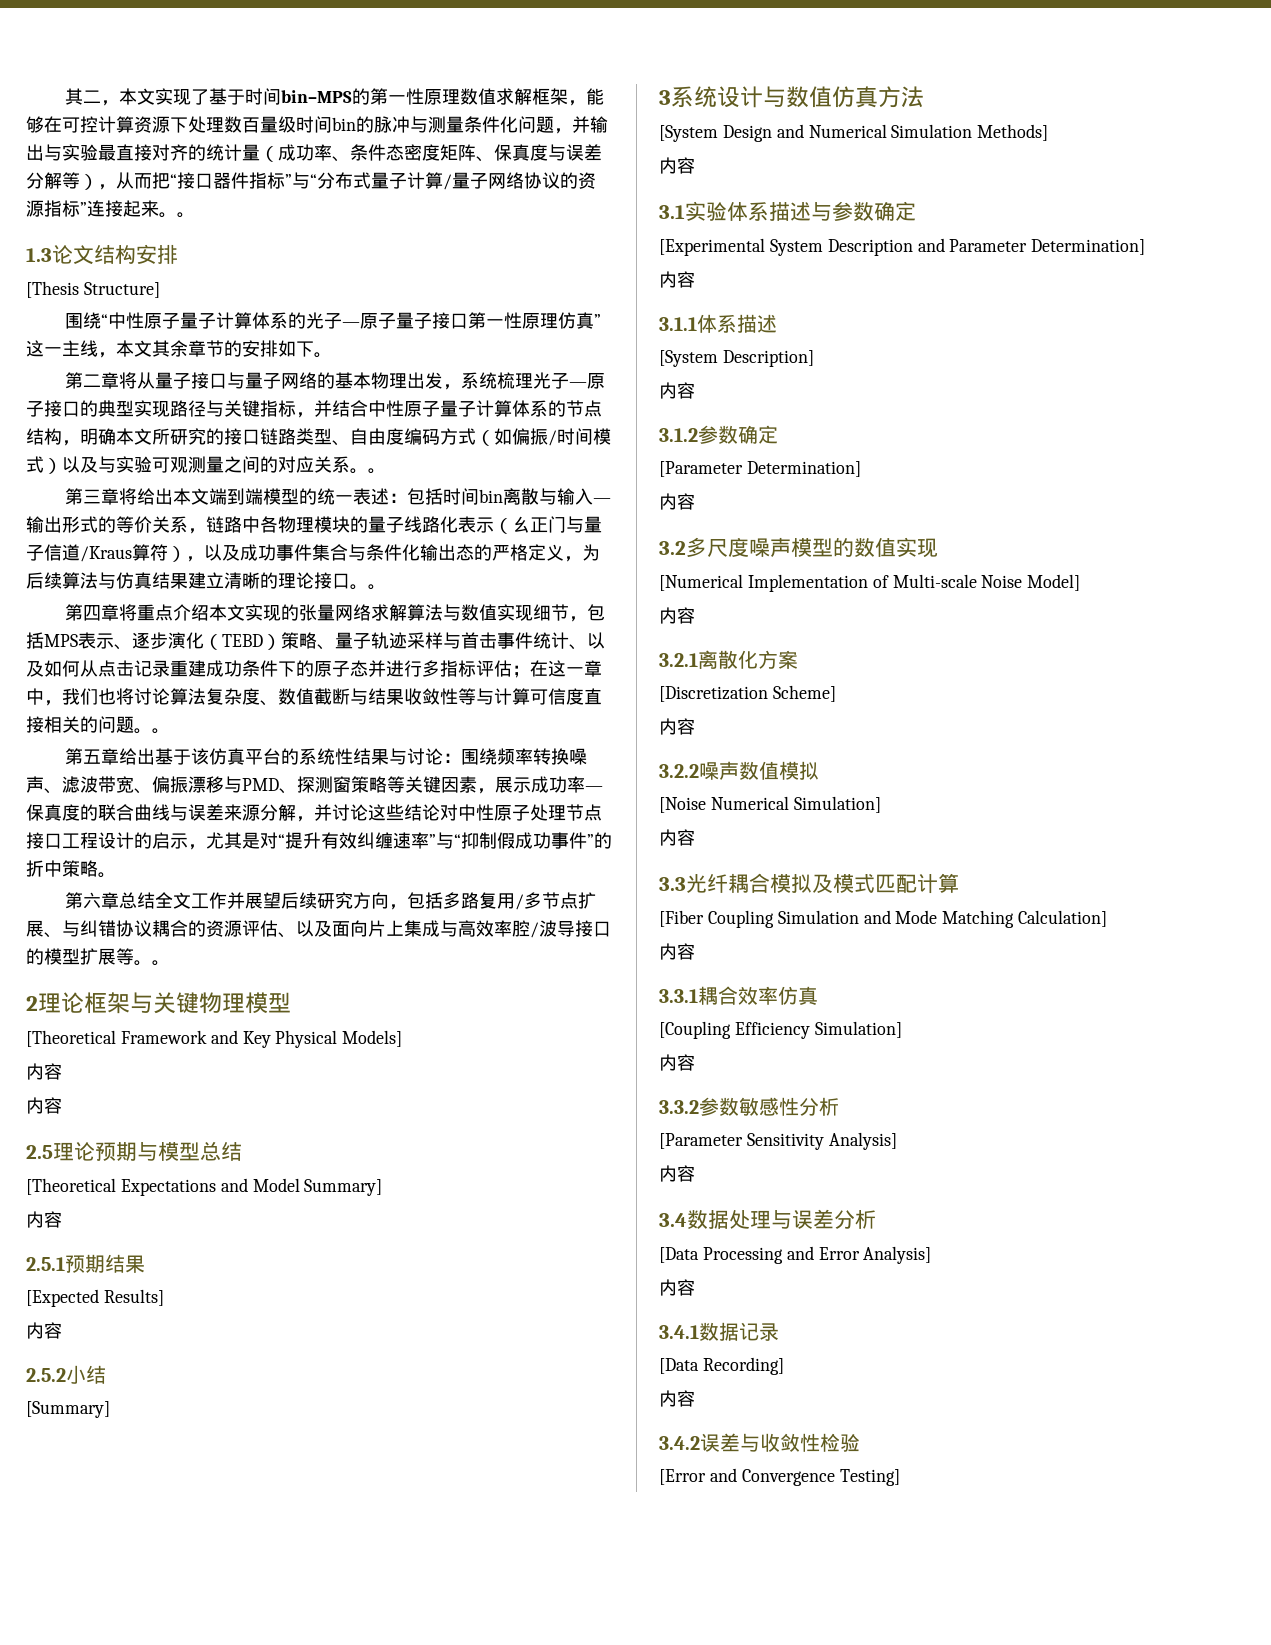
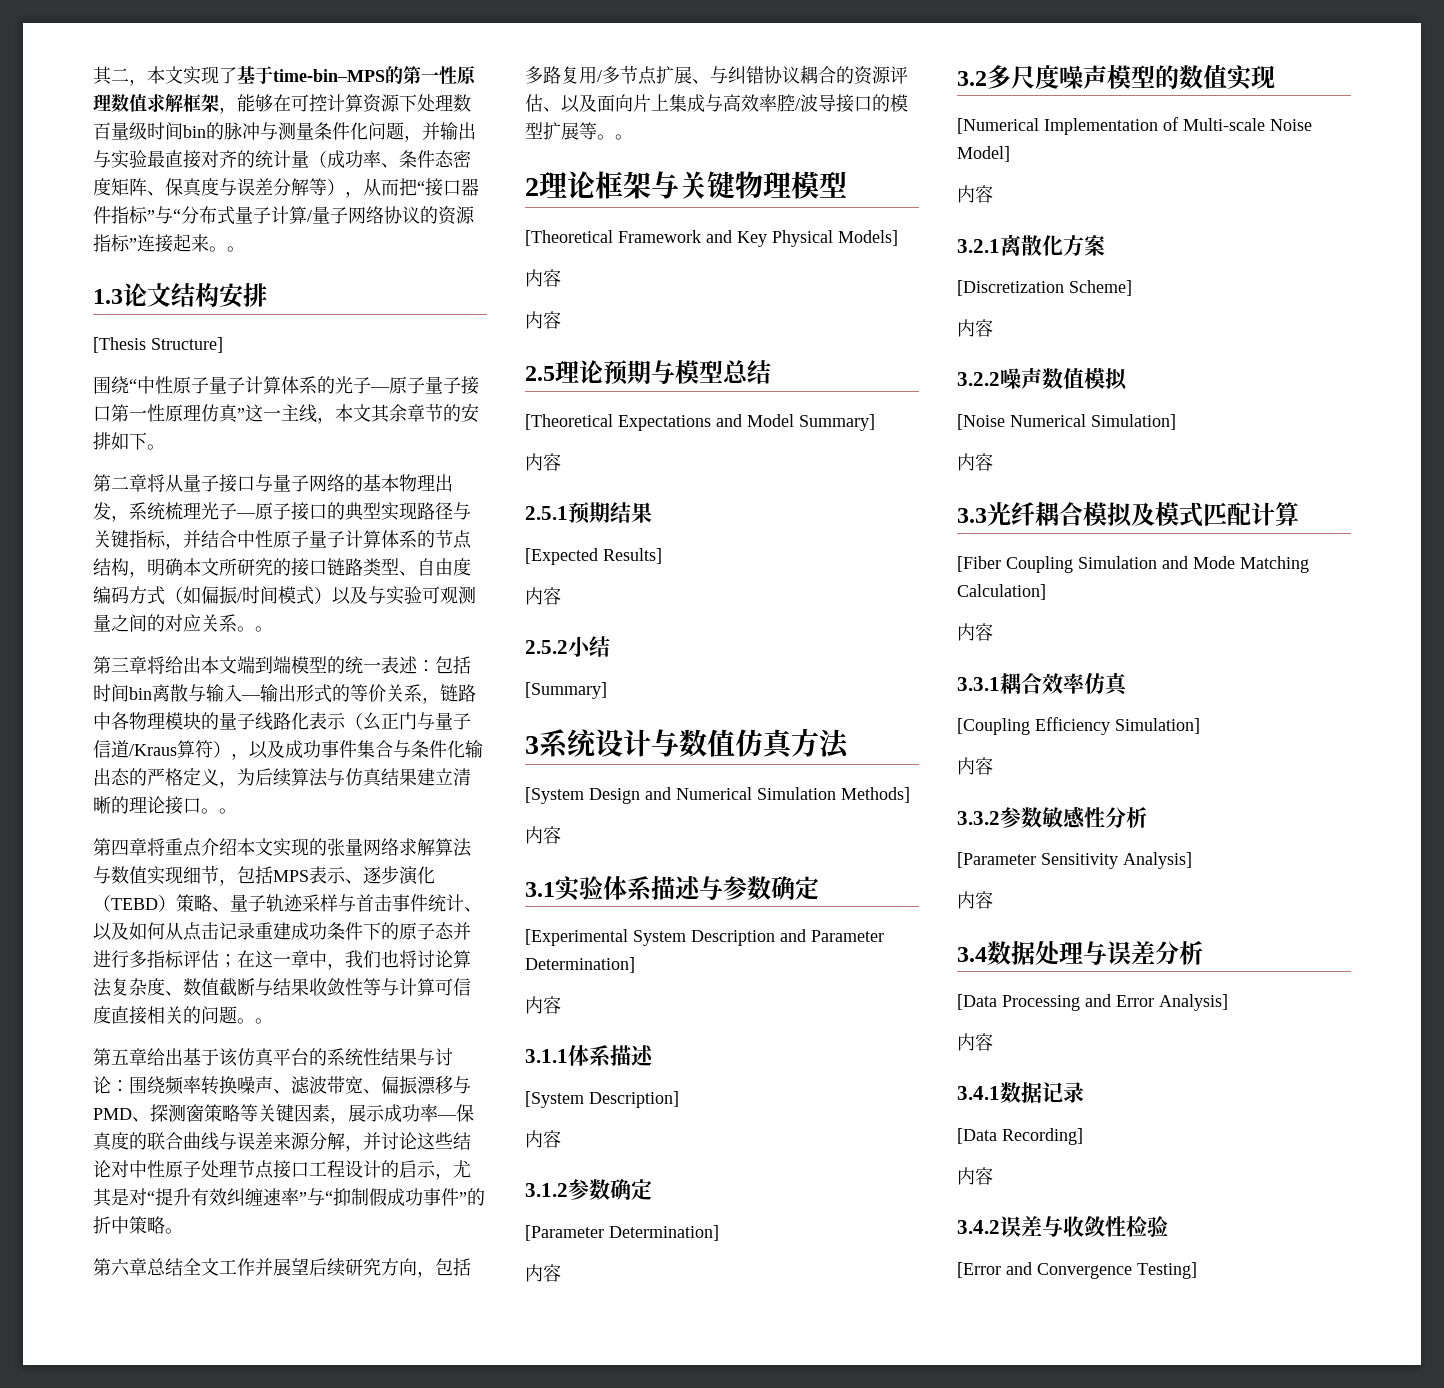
- 其二，本文实现了基于时间bin–MPS的第一性原理数值求解框架，能够在可控计算资源下处理数百量级时间bin的脉冲与测量条件化问题，并输出与实验最直接对齐的统计量（成功率、条件态密度矩阵、保真度与误差分解等），从而把“接口器件指标”与“分布式量子计算/量子网络协议的资源指标”连接起来。
+ 其二，本文实现了基于time-bin–MPS的第一性原理数值求解框架，能够在可控计算资源下处理数百量级时间bin的脉冲与测量条件化问题，并输出与实验最直接对齐的统计量（成功率、条件态密度矩阵、保真度与误差分解等），从而把“接口器件指标”与“分布式量子计算/量子网络协议的资源指标”连接起来。

